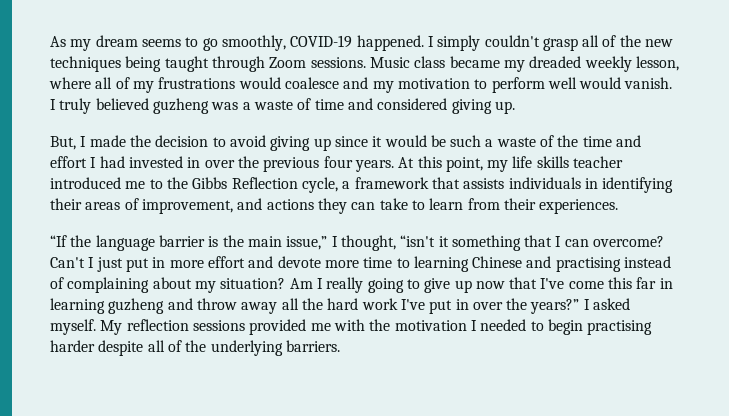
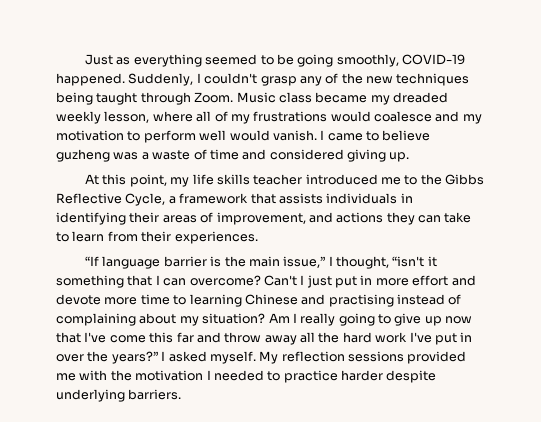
- As my dream seems to go smoothly, COVID-19 happened.
+ Just as everything seemed to be going smoothly, COVID-19 happened.
- I simply couldn't grasp all of the new techniques being taught through Zoom sessions.
+ Suddenly, I couldn't grasp any of the new techniques being taught through Zoom.
- I truly believed guzheng was a waste of time and considered giving up.
+ I came to believe guzheng was a waste of time and considered giving up.
- But, I made the decision to avoid giving up since it would be such a waste of the time and effort I had invested in over the previous four years. At this point, my life skills teacher introduced me to the Gibbs Reflection cycle, a framework that assists individuals in identifying their areas of improvement, and actions they can take to learn from their experiences.
+ At this point, my life skills teacher introduced me to the Gibbs Reflective Cycle, a framework that assists individuals in identifying their areas of improvement, and actions they can take to learn from their experiences.
- “If the language barrier is the main issue,” I thought, “isn't it something that I can overcome?
+ “If language barrier is the main issue,” I thought, “isn't it something that I can overcome?
- Am I really going to give up now that I've come this far in learning guzheng and throw away all the hard work I've put in over the years?”
+ Am I really going to give up now that I've come this far and throw away all the hard work I've put in over the years?”
- My reflection sessions provided me with the motivation I needed to begin practising harder despite all of the underlying barriers.
+ My reflection sessions provided me with the motivation I needed to practice harder despite underlying barriers.

